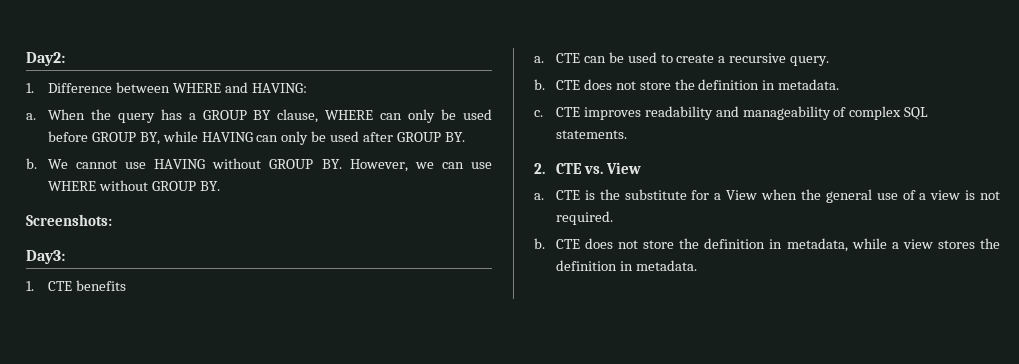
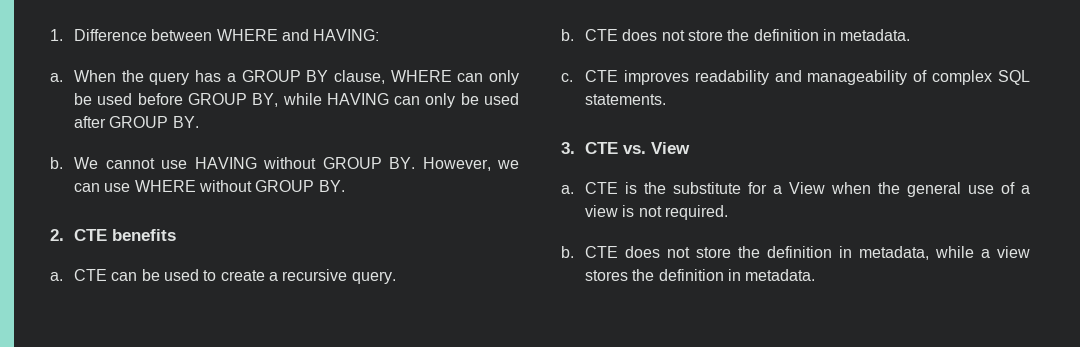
- Day2:
- Screenshots:
- Day3:
- 1. CTE benefits
+ 2. CTE benefits
- 2. CTE vs. View
+ 3. CTE vs. View

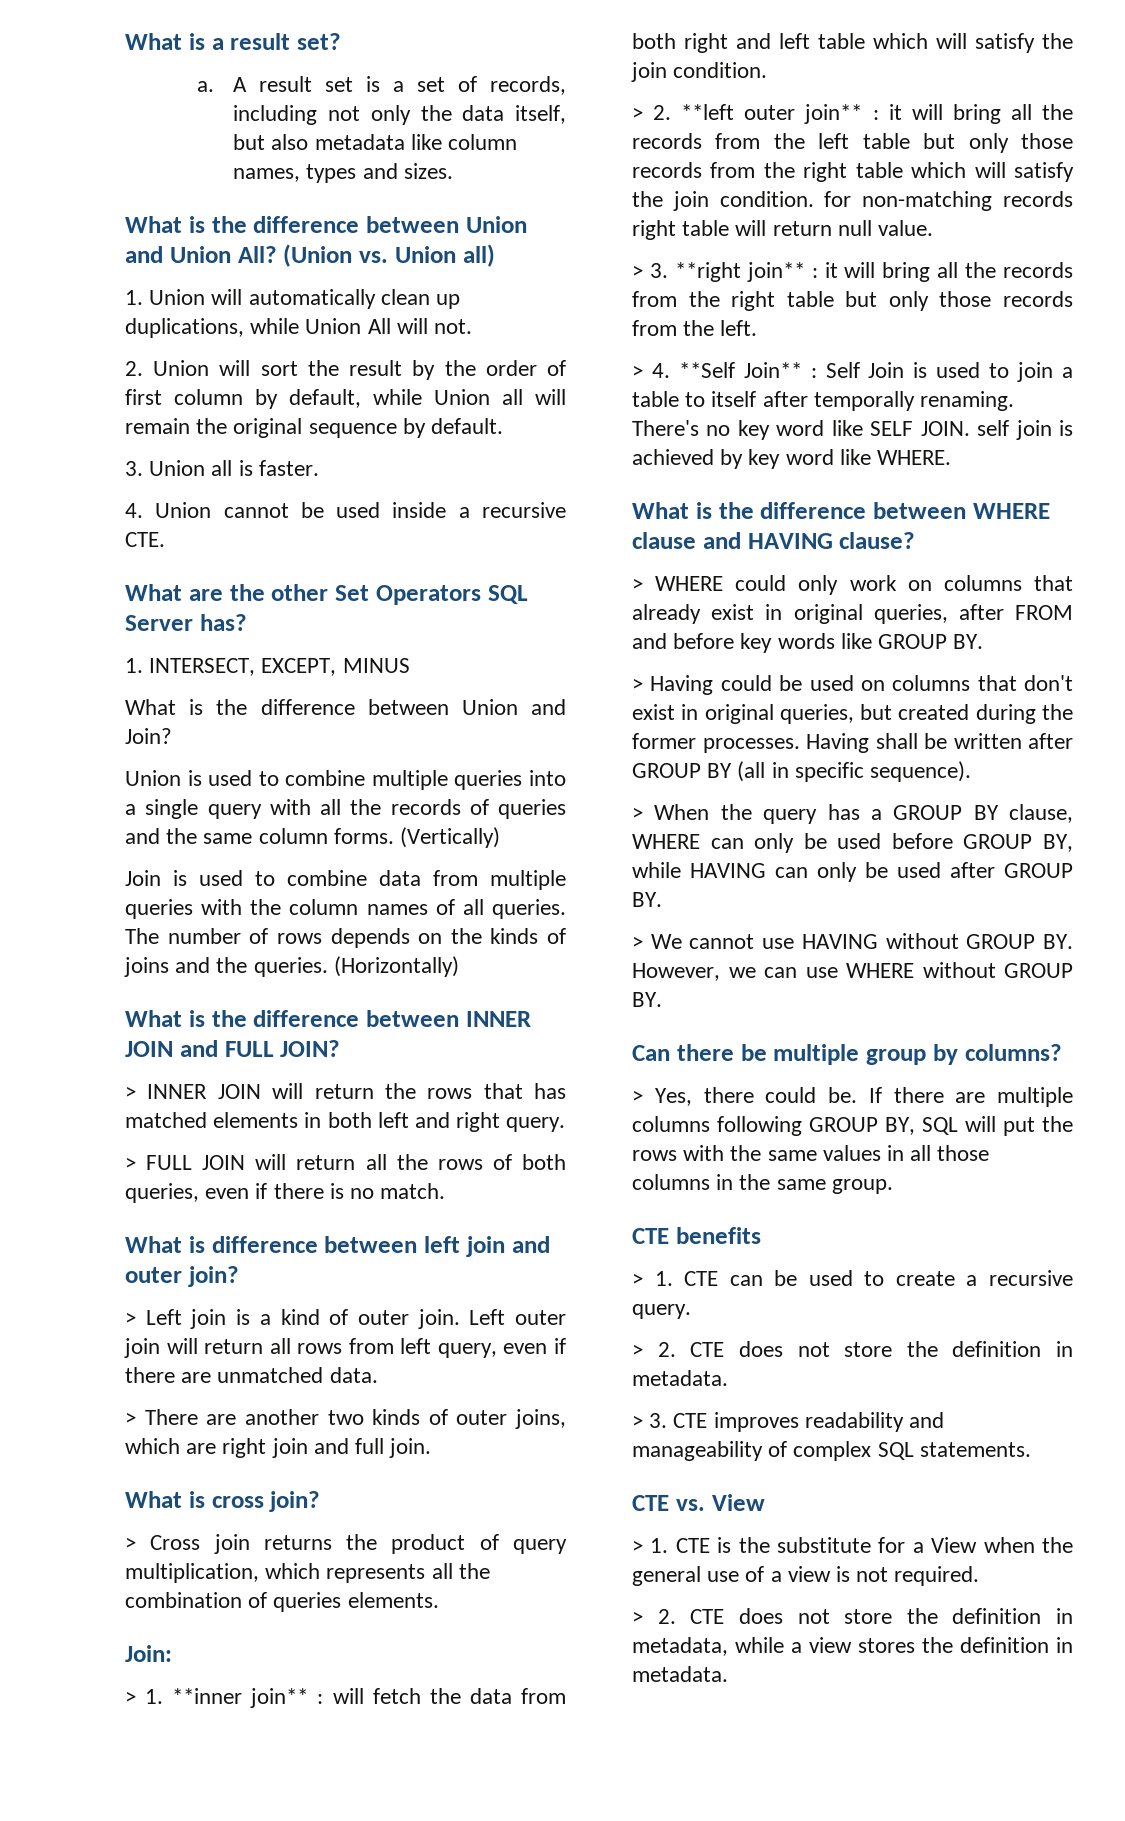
- 1. Difference between WHERE and HAVING:
- a. When the query has a GROUP BY clause, WHERE can only be used before GROUP BY, while HAVING can only be used after GROUP BY.
+ What is a result set?
+ a. A result set is a set of records, including not only the data itself, but also metadata like column names, types and sizes.
+ What is the difference between Union and Union All? (Union vs. Union all)
+ 1. Union will automatically clean up duplications, while Union All will not.
+ 2. Union will sort the result by the order of first column by default, while Union all will remain the original sequence by default.
+ 3. Union all is faster.
+ 4. Union cannot be used inside a recursive CTE.
+ What are the other Set Operators SQL Server has?
+ 1. INTERSECT, EXCEPT, MINUS
+ What is the difference between Union and Join?
+ Union is used to combine multiple queries into a single query with all the records of queries and the same column forms. (Vertically)
+ Join is used to combine data from multiple queries with the column names of all queries. The number of rows depends on the kinds of joins and the queries. (Horizontally)
+ What is the difference between INNER JOIN and FULL JOIN?
+ > INNER JOIN will return the rows that has matched elements in both left and right query.
+ > FULL JOIN will return all the rows of both queries, even if there is no match.
+ What is difference between left join and outer join?
+ > Left join is a kind of outer join. Left outer join will return all rows from left query, even if there are unmatched data.
+ > There are another two kinds of outer joins, which are right join and full join.
+ What is cross join?
+ > Cross join returns the product of query multiplication, which represents all the combination of queries elements.
+ Join:
+ > 1. **inner join** : will fetch the data from both right and left table which will satisfy the join condition.
+ > 2. **left outer join** : it will bring all the records from the left table but only those records from the right table which will satisfy the join condition. for non-matching records right table will return null value.
+ > 3. **right join** : it will bring all the records from the right table but only those records from the left.
+ > 4. **Self Join** : Self Join is used to join a table to itself after temporally renaming. There's no key word like SELF JOIN. self join is achieved by key word like WHERE.
+ What is the difference between WHERE clause and HAVING clause?
+ > WHERE could only work on columns that already exist in original queries, after FROM and before key words like GROUP BY.
+ > Having could be used on columns that don't exist in original queries, but created during the former processes. Having shall be written after GROUP BY (all in specific sequence).
+ > When the query has a GROUP BY clause, WHERE can only be used before GROUP BY, while HAVING can only be used after GROUP BY.
- b. We cannot use HAVING without GROUP BY. However, we can use WHERE without GROUP BY.
+ > We cannot use HAVING without GROUP BY. However, we can use WHERE without GROUP BY.
- 2. CTE benefits
+ Can there be multiple group by columns?
+ > Yes, there could be. If there are multiple columns following GROUP BY, SQL will put the rows with the same values in all those columns in the same group.
+ CTE benefits
- a. CTE can be used to create a recursive query.
+ > 1. CTE can be used to create a recursive query.
- b. CTE does not store the definition in metadata.
+ > 2. CTE does not store the definition in metadata.
- c. CTE improves readability and manageability of complex SQL statements.
+ > 3. CTE improves readability and manageability of complex SQL statements.
- 3. CTE vs. View
+ CTE vs. View
- a. CTE is the substitute for a View when the general use of a view is not required.
+ > 1. CTE is the substitute for a View when the general use of a view is not required.
- b. CTE does not store the definition in metadata, while a view stores the definition in metadata.
+ > 2. CTE does not store the definition in metadata, while a view stores the definition in metadata.

